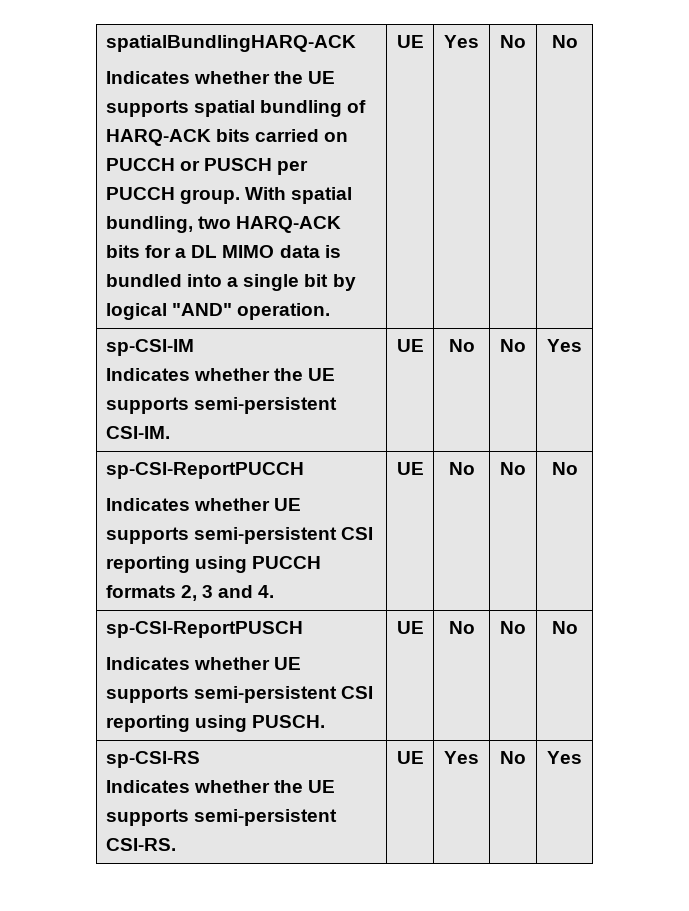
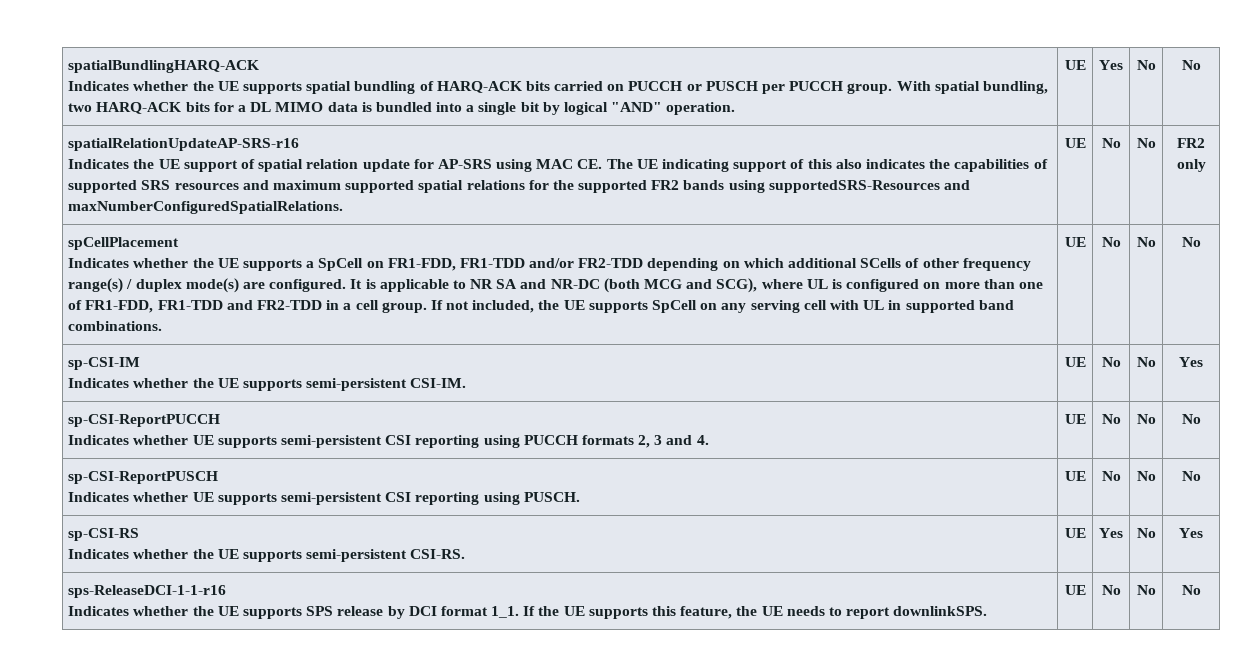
+ spatialRelationUpdateAP-SRS-r16
+ Indicates the UE support of spatial relation update for AP-SRS using MAC CE. The UE indicating support of this also indicates the capabilities of supported SRS resources and maximum supported spatial relations for the supported FR2 bands using supportedSRS-Resources and maxNumberConfiguredSpatialRelations. | UE | No | No | FR2 only
+ spCellPlacement
+ Indicates whether the UE supports a SpCell on FR1-FDD, FR1-TDD and/or FR2-TDD depending on which additional SCells of other frequency range(s) / duplex mode(s) are configured. It is applicable to NR SA and NR-DC (both MCG and SCG), where UL is configured on more than one of FR1-FDD, FR1-TDD and FR2-TDD in a cell group. If not included, the UE supports SpCell on any serving cell with UL in supported band combinations. | UE | No | No | No
+ sps-ReleaseDCI-1-1-r16
+ Indicates whether the UE supports SPS release by DCI format 1_1. If the UE supports this feature, the UE needs to report downlinkSPS. | UE | No | No | No

